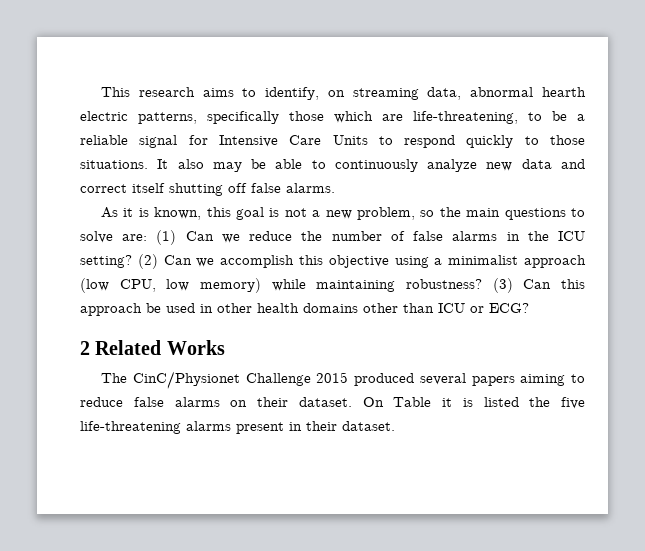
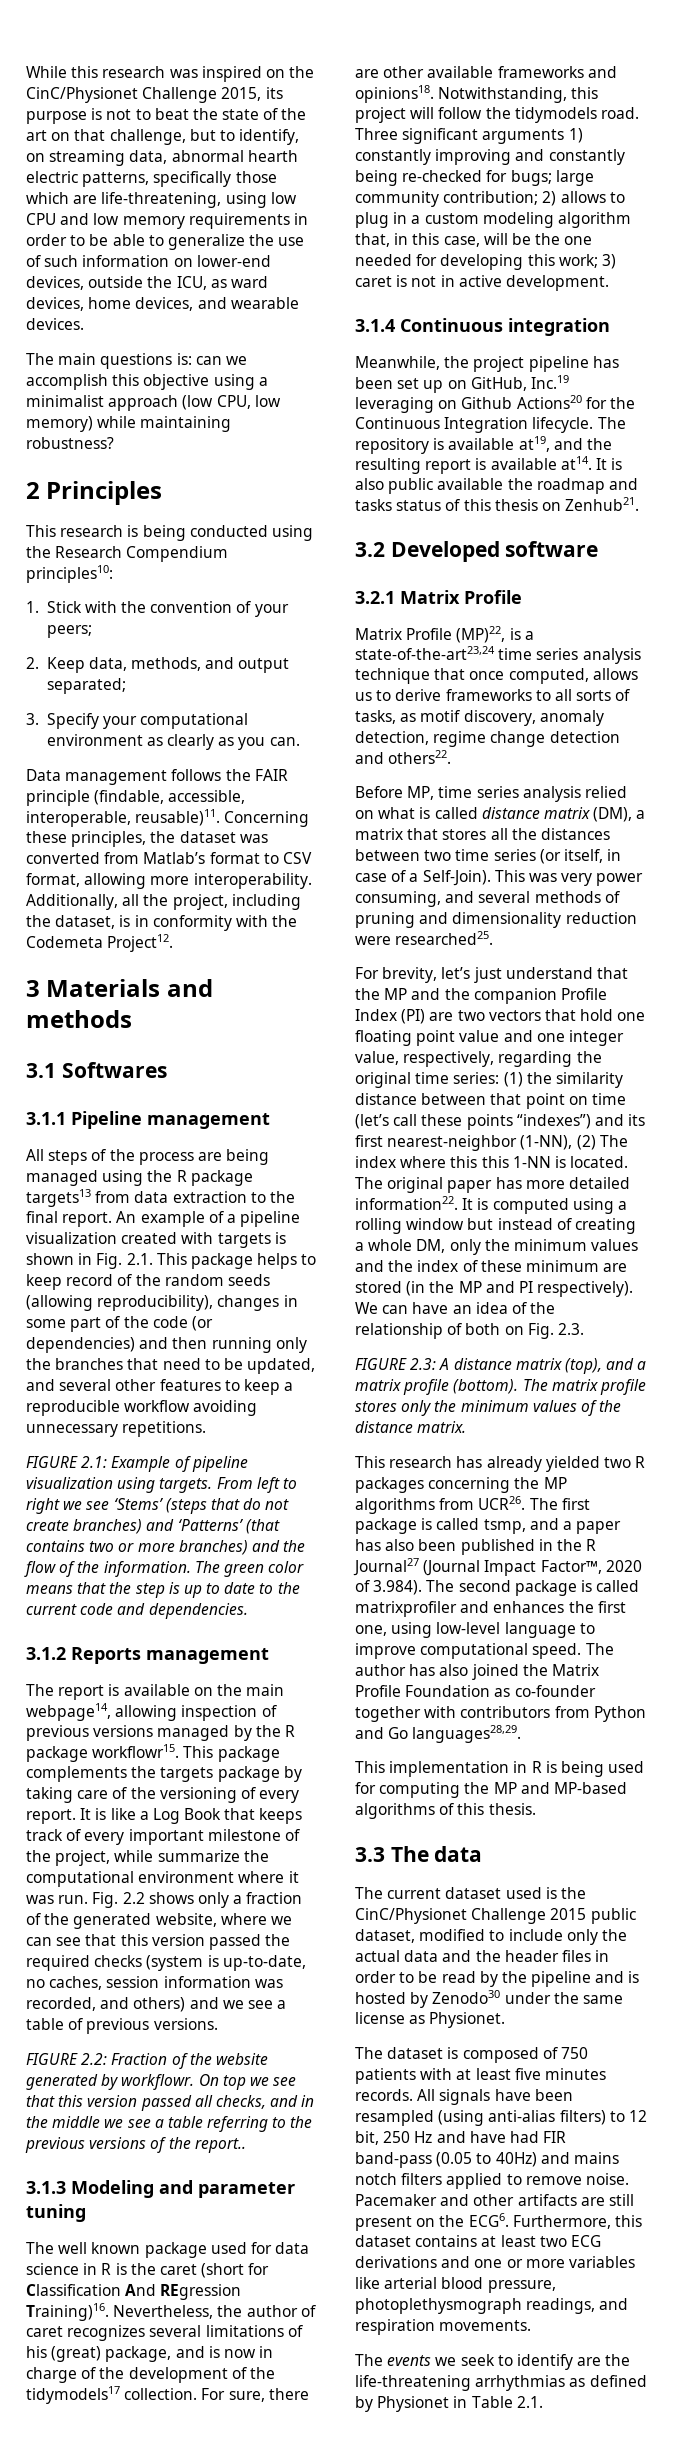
- This research aims to identify, on streaming data, abnormal hearth electric patterns, specifically those which are life-threatening, to be a reliable signal for Intensive Care Units to respond quickly to those situations. It also may be able to continuously analyze new data and correct itself shutting off false alarms.
- As it is known, this goal is not a new problem, so the main questions to solve are: (1) Can we reduce the number of false alarms in the ICU setting? (2) Can we accomplish this objective using a minimalist approach (low CPU, low memory) while maintaining robustness? (3) Can this approach be used in other health domains other than ICU or ECG?
- 2 Related Works
- The CinC/Physionet Challenge 2015 produced several papers aiming to reduce false alarms on their dataset. On Table it is listed the five life-threatening alarms present in their dataset.
+ While this research was inspired on the CinC/Physionet Challenge 2015, its purpose is not to beat the state of the art on that challenge, but to identify, on streaming data, abnormal hearth electric patterns, specifically those which are life-threatening, using low CPU and low memory requirements in order to be able to generalize the use of such information on lower-end devices, outside the ICU, as ward devices, home devices, and wearable devices.
+ The main questions is: can we accomplish this objective using a minimalist approach (low CPU, low memory) while maintaining robustness?
+ 2 Principles
+ This research is being conducted using the Research Compendium principles10:
+ 1. Stick with the convention of your peers;
+ 2. Keep data, methods, and output separated;
+ 3. Specify your computational environment as clearly as you can.
+ Data management follows the FAIR principle (findable, accessible, interoperable, reusable)11. Concerning these principles, the dataset was converted from Matlab’s format to CSV format, allowing more interoperability. Additionally, all the project, including the dataset, is in conformity with the Codemeta Project12.
+ 3 Materials and methods
+ 3.1 Softwares
+ 3.1.1 Pipeline management
+ All steps of the process are being managed using the R package targets13 from data extraction to the final report. An example of a pipeline visualization created with targets is shown in Fig. 2.1. This package helps to keep record of the random seeds (allowing reproducibility), changes in some part of the code (or dependencies) and then running only the branches that need to be updated, and several other features to keep a reproducible workflow avoiding unnecessary repetitions.
+ FIGURE 2.1: Example of pipeline visualization using targets. From left to right we see ‘Stems’ (steps that do not create branches) and ‘Patterns’ (that contains two or more branches) and the flow of the information. The green color means that the step is up to date to the current code and dependencies.
+ 3.1.2 Reports management
+ The report is available on the main webpage14, allowing inspection of previous versions managed by the R package workflowr15. This package complements the targets package by taking care of the versioning of every report. It is like a Log Book that keeps track of every important milestone of the project, while summarize the computational environment where it was run. Fig. 2.2 shows only a fraction of the generated website, where we can see that this version passed the required checks (system is up-to-date, no caches, session information was recorded, and others) and we see a table of previous versions.
+ FIGURE 2.2: Fraction of the website generated by workflowr. On top we see that this version passed all checks, and in the middle we see a table referring to the previous versions of the report..
+ 3.1.3 Modeling and parameter tuning
+ The well known package used for data science in R is the caret (short for Classification And REgression Training)16. Nevertheless, the author of caret recognizes several limitations of his (great) package, and is now in charge of the development of the tidymodels17 collection. For sure, there are other available frameworks and opinions18. Notwithstanding, this project will follow the tidymodels road. Three significant arguments 1) constantly improving and constantly being re-checked for bugs; large community contribution; 2) allows to plug in a custom modeling algorithm that, in this case, will be the one needed for developing this work; 3) caret is not in active development.
+ 3.1.4 Continuous integration
+ Meanwhile, the project pipeline has been set up on GitHub, Inc.19 leveraging on Github Actions20 for the Continuous Integration lifecycle. The repository is available at19, and the resulting report is available at14. It is also public available the roadmap and tasks status of this thesis on Zenhub21.
+ 3.2 Developed software
+ 3.2.1 Matrix Profile
+ Matrix Profile (MP)22, is a state-of-the-art23,24 time series analysis technique that once computed, allows us to derive frameworks to all sorts of tasks, as motif discovery, anomaly detection, regime change detection and others22.
+ Before MP, time series analysis relied on what is called distance matrix (DM), a matrix that stores all the distances between two time series (or itself, in case of a Self-Join). This was very power consuming, and several methods of pruning and dimensionality reduction were researched25.
+ For brevity, let’s just understand that the MP and the companion Profile Index (PI) are two vectors that hold one floating point value and one integer value, respectively, regarding the original time series: (1) the similarity distance between that point on time (let’s call these points “indexes”) and its first nearest-neighbor (1-NN), (2) The index where this this 1-NN is located. The original paper has more detailed information22. It is computed using a rolling window but instead of creating a whole DM, only the minimum values and the index of these minimum are stored (in the MP and PI respectively). We can have an idea of the relationship of both on Fig. 2.3.
+ FIGURE 2.3: A distance matrix (top), and a matrix profile (bottom). The matrix profile stores only the minimum values of the distance matrix.
+ This research has already yielded two R packages concerning the MP algorithms from UCR26. The first package is called tsmp, and a paper has also been published in the R Journal27 (Journal Impact Factor™, 2020 of 3.984). The second package is called matrixprofiler and enhances the first one, using low-level language to improve computational speed. The author has also joined the Matrix Profile Foundation as co-founder together with contributors from Python and Go languages28,29.
+ This implementation in R is being used for computing the MP and MP-based algorithms of this thesis.
+ 3.3 The data
+ The current dataset used is the CinC/Physionet Challenge 2015 public dataset, modified to include only the actual data and the header files in order to be read by the pipeline and is hosted by Zenodo30 under the same license as Physionet.
+ The dataset is composed of 750 patients with at least five minutes records. All signals have been resampled (using anti-alias filters) to 12 bit, 250 Hz and have had FIR band-pass (0.05 to 40Hz) and mains notch filters applied to remove noise. Pacemaker and other artifacts are still present on the ECG6. Furthermore, this dataset contains at least two ECG derivations and one or more variables like arterial blood pressure, photoplethysmograph readings, and respiration movements.
+ The events we seek to identify are the life-threatening arrhythmias as defined by Physionet in Table 2.1.

